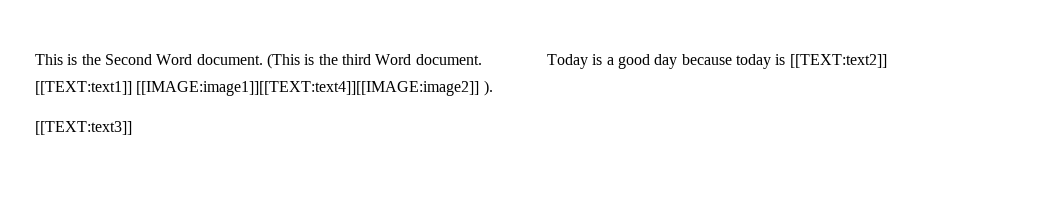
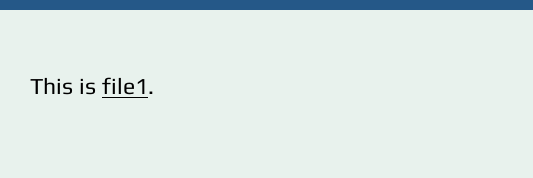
- This is the Second Word document. (This is the third Word document. [[TEXT:text1]] [[IMAGE:image1]][[TEXT:text4]][[IMAGE:image2]] ).
- [[TEXT:text3]]
- Today is a good day because today is [[TEXT:text2]]
+ This is file1.

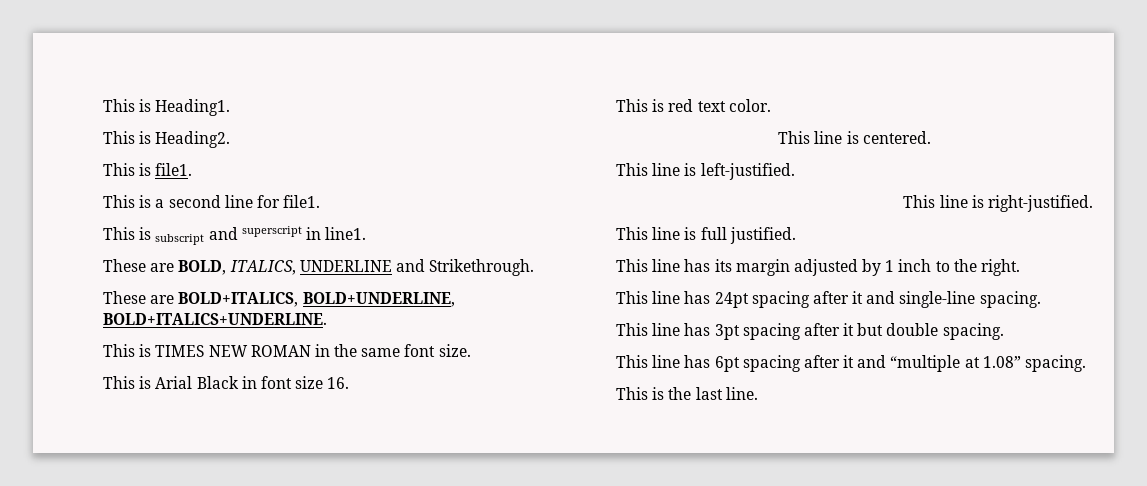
+ This is Heading1.
+ This is Heading2.
  This is file1.
+ This is a second line for file1.
+ This is subscript and superscript in line1.
+ These are BOLD, ITALICS, UNDERLINE and Strikethrough.
+ These are BOLD+ITALICS, BOLD+UNDERLINE, BOLD+ITALICS+UNDERLINE.
+ This is TIMES NEW ROMAN in the same font size.
+ This is Arial Black in font size 16.
+ This is red text color.
+ This line is centered.
+ This line is left-justified.
+ This line is right-justified.
+ This line is full justified.
+ This line has its margin adjusted by 1 inch to the right.
+ This line has 24pt spacing after it and single-line spacing.
+ This line has 3pt spacing after it but double spacing.
+ This line has 6pt spacing after it and “multiple at 1.08” spacing.
+ This is the last line.

